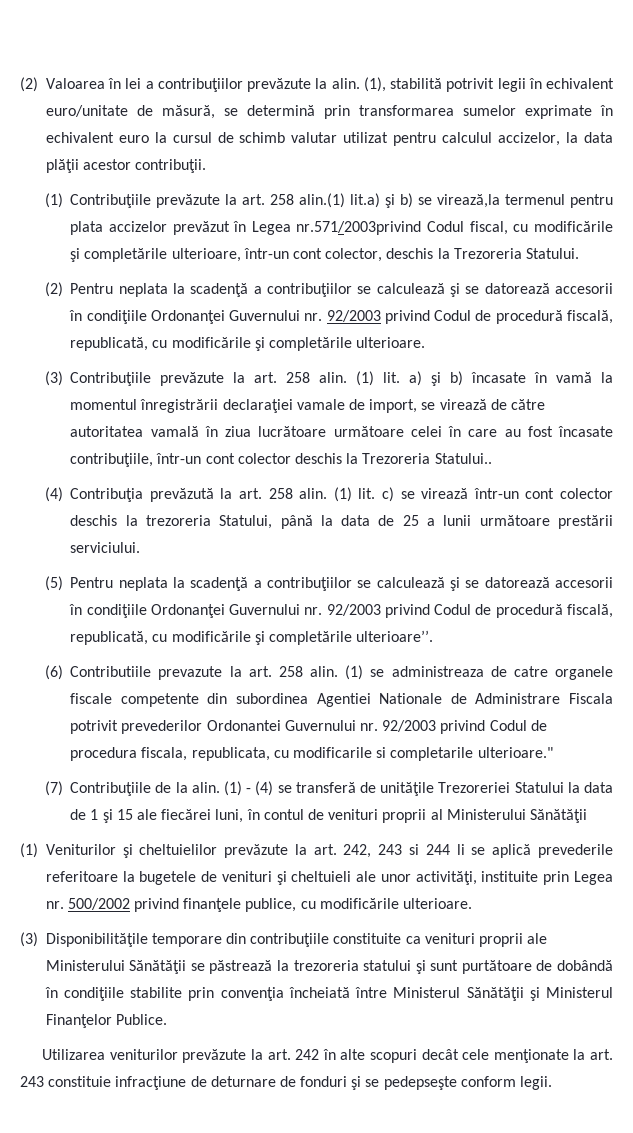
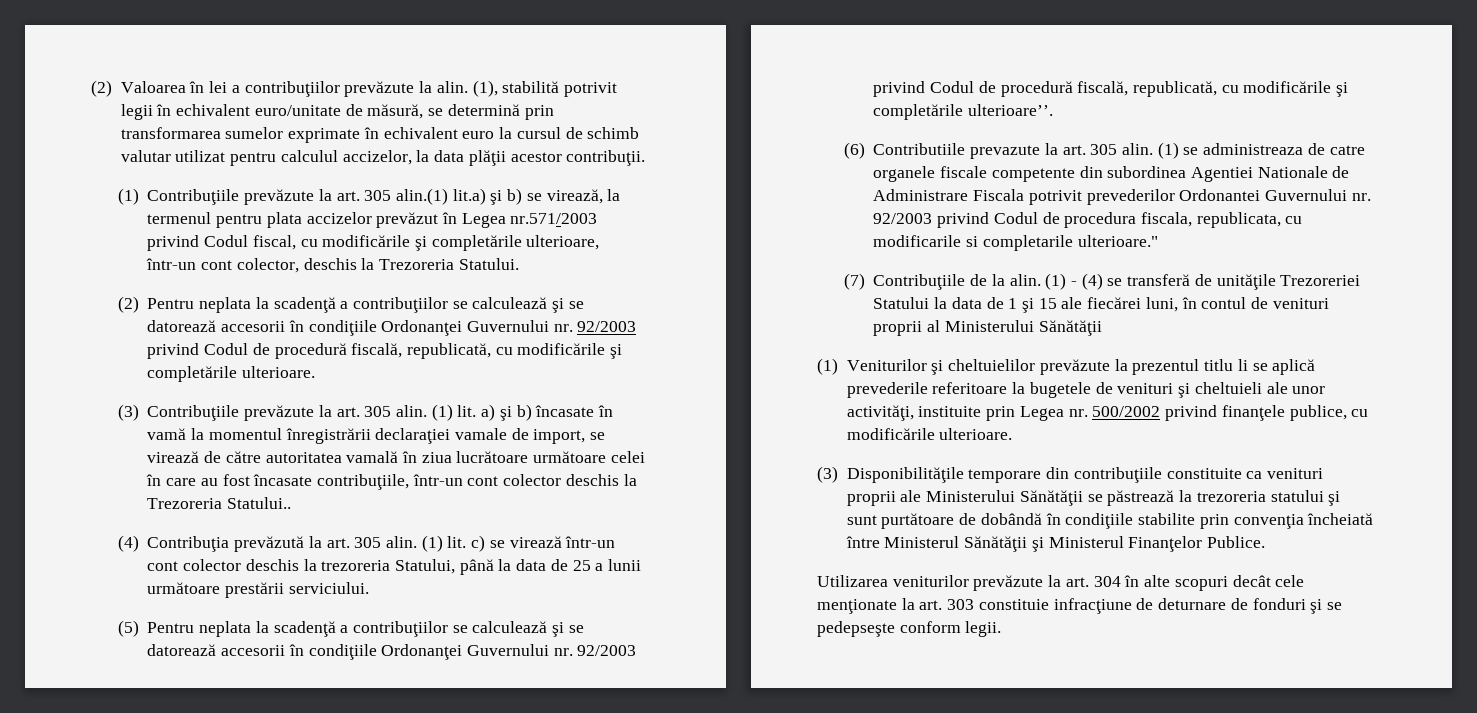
- (1) Contribuţiile prevăzute la art. 258 alin.(1) lit.a) şi b) se virează,la termenul pentru plata accizelor prevăzut în Legea nr.571/2003privind Codul fiscal, cu modificările şi completările ulterioare, într-un cont colector, deschis la Trezoreria Statului.
+ (1) Contribuţiile prevăzute la art. 305 alin.(1) lit.a) şi b) se virează, la termenul pentru plata accizelor prevăzut în Legea nr.571/2003 privind Codul fiscal, cu modificările şi completările ulterioare, într-un cont colector, deschis la Trezoreria Statului.
- (3) Contribuţiile prevăzute la art. 258 alin.
+ (3) Contribuţiile prevăzute la art. 305 alin.
- (4) Contribuţia prevăzută la art. 258 alin.
+ (4) Contribuţia prevăzută la art. 305 alin.
- (6) Contributiile prevazute la art. 258 alin.
+ (6) Contributiile prevazute la art. 305 alin.
- (1) Veniturilor şi cheltuielilor prevăzute la art. 242, 243 si 244 li se aplică prevederile referitoare la bugetele de venituri şi cheltuieli ale unor activităţi, instituite prin Legea nr. 500/2002 privind finanţele publice, cu modificările ulterioare.
+ (1) Veniturilor şi cheltuielilor prevăzute la prezentul titlu li se aplică prevederile referitoare la bugetele de venituri şi cheltuieli ale unor activităţi, instituite prin Legea nr. 500/2002 privind finanţele publice, cu modificările ulterioare.
- Utilizarea veniturilor prevăzute la art. 242 în alte scopuri decât cele menţionate la art. 243 constituie infracţiune de deturnare de fonduri şi se pedepseşte conform legii.
+ Utilizarea veniturilor prevăzute la art. 304 în alte scopuri decât cele menţionate la art. 303 constituie infracţiune de deturnare de fonduri şi se pedepseşte conform legii.

